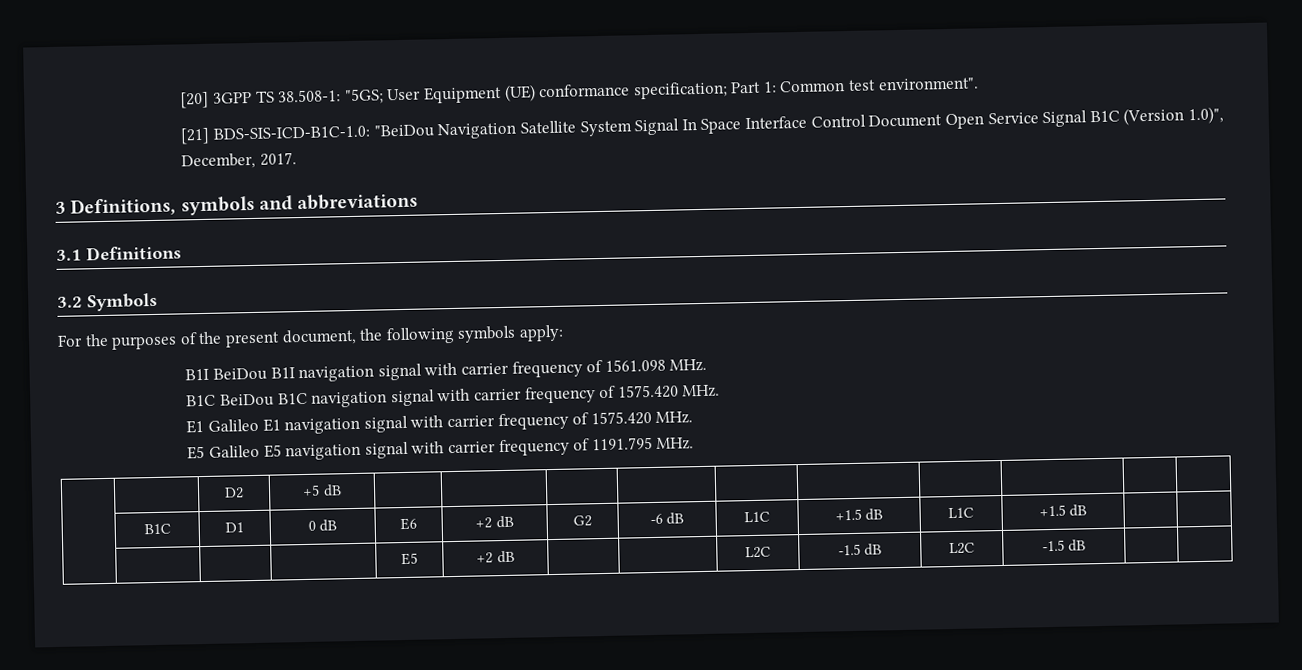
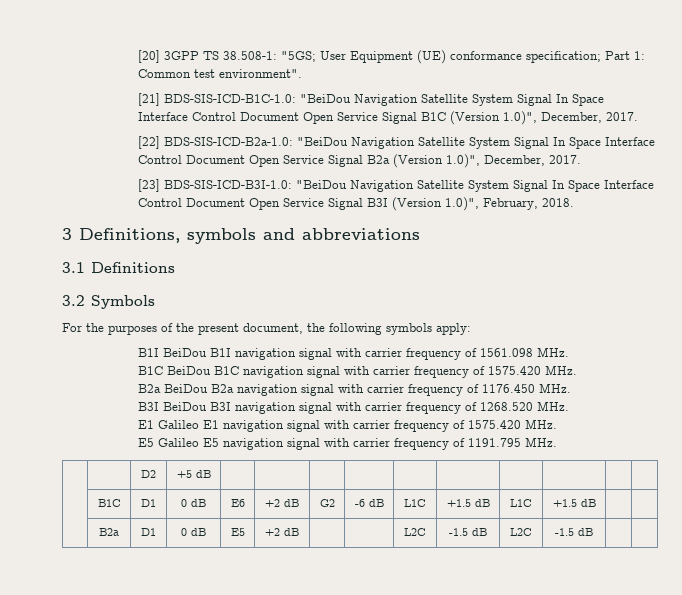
+ [22] BDS-SIS-ICD-B2a-1.0: "BeiDou Navigation Satellite System Signal In Space Interface Control Document Open Service Signal B2a (Version 1.0)", December, 2017.
+ [23] BDS-SIS-ICD-B3I-1.0: "BeiDou Navigation Satellite System Signal In Space Interface Control Document Open Service Signal B3I (Version 1.0)", February, 2018.
+ B2a BeiDou B2a navigation signal with carrier frequency of 1176.450 MHz.
+ B3I BeiDou B3I navigation signal with carrier frequency of 1268.520 MHz.
- | | | | E5 | +2 dB | | | L2C | -1.5 dB | L2C | -1.5 dB | |
+ | B2a | D1 | 0 dB | E5 | +2 dB | | | L2C | -1.5 dB | L2C | -1.5 dB | |

